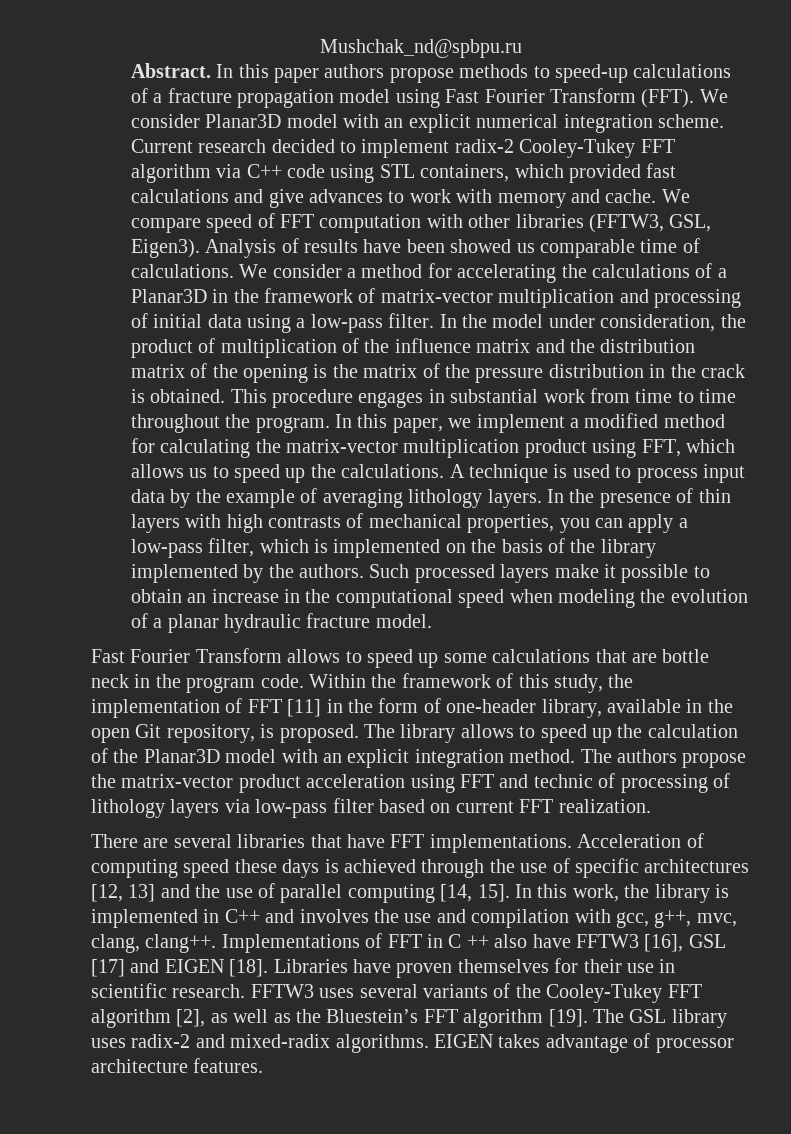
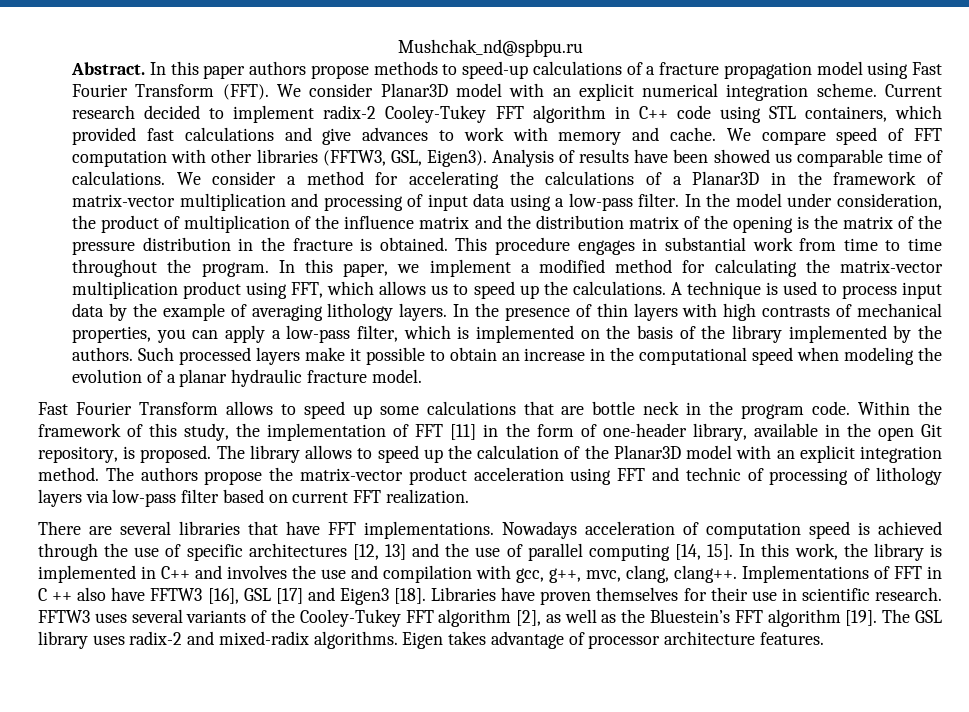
- Current research decided to implement radix-2 Cooley-Tukey FFT algorithm via C++ code using STL containers, which provided fast calculations and give advances to work with memory and cache.
+ Current research decided to implement radix-2 Cooley-Tukey FFT algorithm in C++ code using STL containers, which provided fast calculations and give advances to work with memory and cache.
- We consider a method for accelerating the calculations of a Planar3D in the framework of matrix-vector multiplication and processing of initial data using a low-pass filter.
+ We consider a method for accelerating the calculations of a Planar3D in the framework of matrix-vector multiplication and processing of input data using a low-pass filter.
- In the model under consideration, the product of multiplication of the influence matrix and the distribution matrix of the opening is the matrix of the pressure distribution in the crack is obtained.
+ In the model under consideration, the product of multiplication of the influence matrix and the distribution matrix of the opening is the matrix of the pressure distribution in the fracture is obtained.
- Acceleration of computing speed these days is achieved through the use of specific architectures [12, 13] and the use of parallel computing [14, 15].
+ Nowadays acceleration of computation speed is achieved through the use of specific architectures [12, 13] and the use of parallel computing [14, 15].
- Implementations of FFT in C ++ also have FFTW3 [16], GSL [17] and EIGEN [18].
+ Implementations of FFT in C ++ also have FFTW3 [16], GSL [17] and Eigen3 [18].
- EIGEN takes advantage of processor architecture features.
+ Eigen takes advantage of processor architecture features.

